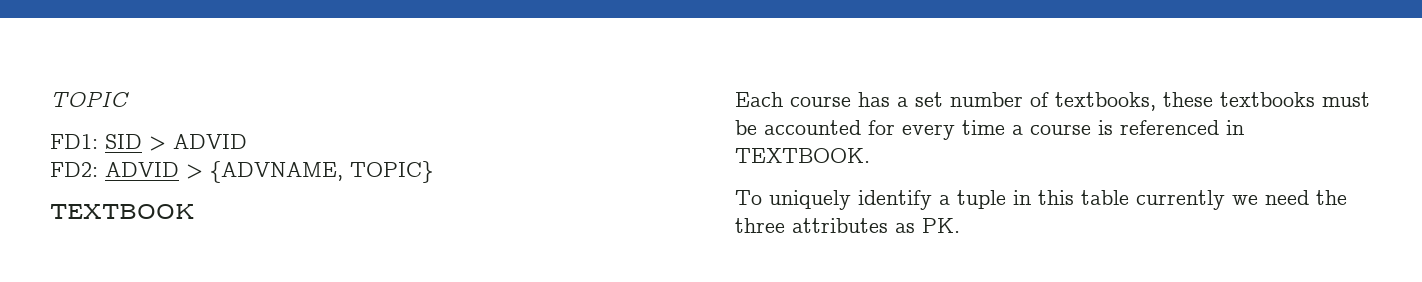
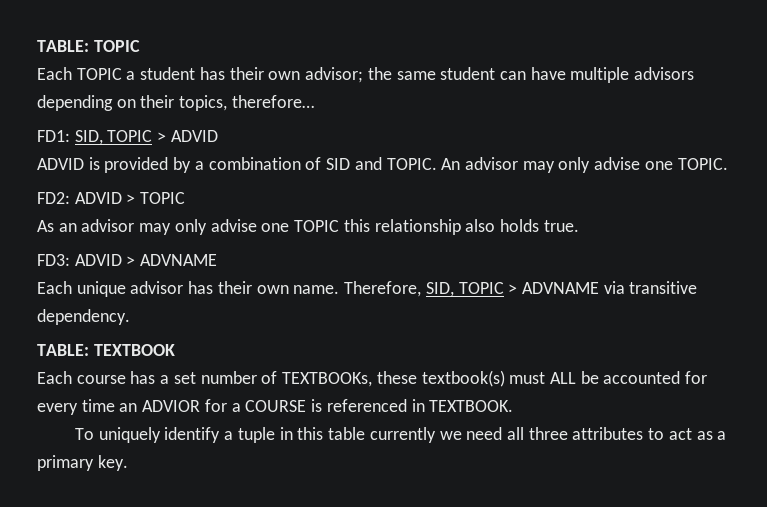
- TOPIC
+ TABLE: TOPIC
+ Each TOPIC a student has their own advisor; the same student can have multiple advisors depending on their topics, therefore…
- FD1: SID > ADVID
+ FD1: SID, TOPIC > ADVID
- FD2: ADVID > {ADVNAME, TOPIC}
- TEXTBOOK
+ ADVID is provided by a combination of SID and TOPIC. An advisor may only advise one TOPIC.
+ FD2: ADVID > TOPIC
+ As an advisor may only advise one TOPIC this relationship also holds true.
+ FD3: ADVID > ADVNAME
+ Each unique advisor has their own name. Therefore, SID, TOPIC > ADVNAME via transitive dependency.
+ TABLE: TEXTBOOK
- Each course has a set number of textbooks, these textbooks must be accounted for every time a course is referenced in TEXTBOOK.
+ Each course has a set number of TEXTBOOKs, these textbook(s) must ALL be accounted for every time an ADVIOR for a COURSE is referenced in TEXTBOOK.
- To uniquely identify a tuple in this table currently we need the three attributes as PK.
+ To uniquely identify a tuple in this table currently we need all three attributes to act as a primary key.

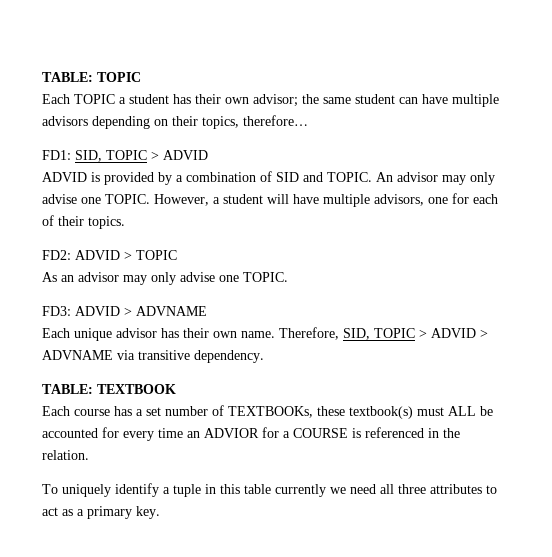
+ However, a student will have multiple advisors, one for each of their topics.
- As an advisor may only advise one TOPIC this relationship also holds true.
+ As an advisor may only advise one TOPIC.
- Therefore, SID, TOPIC > ADVNAME via transitive dependency.
+ Therefore, SID, TOPIC > ADVID > ADVNAME via transitive dependency.
- Each course has a set number of TEXTBOOKs, these textbook(s) must ALL be accounted for every time an ADVIOR for a COURSE is referenced in TEXTBOOK.
+ Each course has a set number of TEXTBOOKs, these textbook(s) must ALL be accounted for every time an ADVIOR for a COURSE is referenced in the relation.

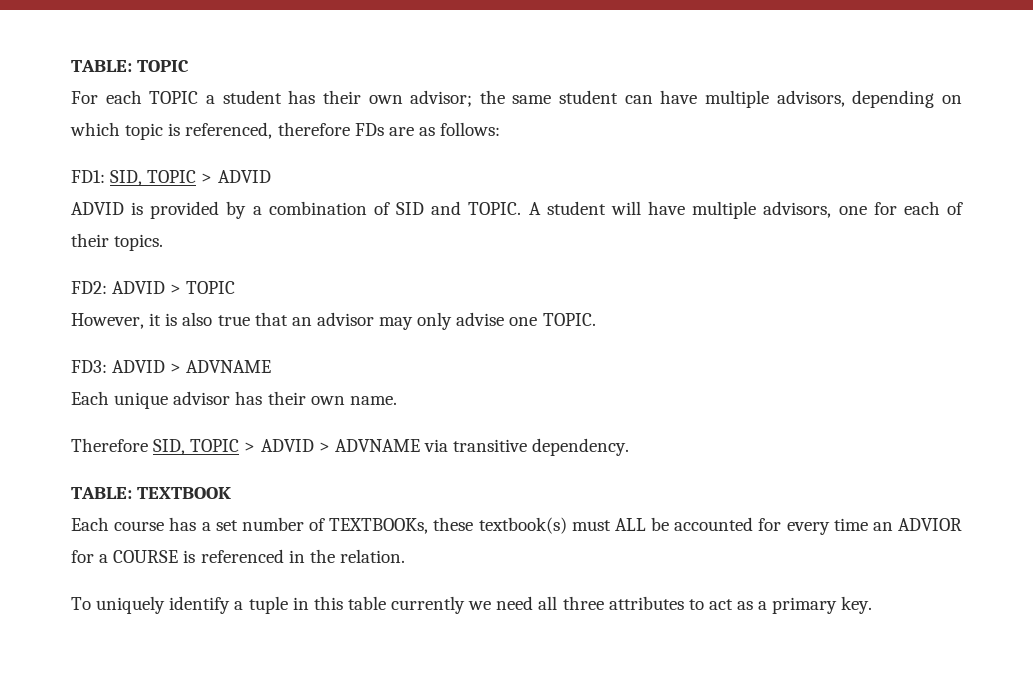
- Each TOPIC a student has their own advisor; the same student can have multiple advisors depending on their topics, therefore…
+ For each TOPIC a student has their own advisor; the same student can have multiple advisors, depending on which topic is referenced, therefore FDs are as follows:
- An advisor may only advise one TOPIC. However, a student will have multiple advisors, one for each of their topics.
+ A student will have multiple advisors, one for each of their topics.
- As an advisor may only advise one TOPIC.
+ However, it is also true that an advisor may only advise one TOPIC.
- Each unique advisor has their own name. Therefore, SID, TOPIC > ADVID > ADVNAME via transitive dependency.
+ Each unique advisor has their own name.
+ Therefore SID, TOPIC > ADVID > ADVNAME via transitive dependency.

